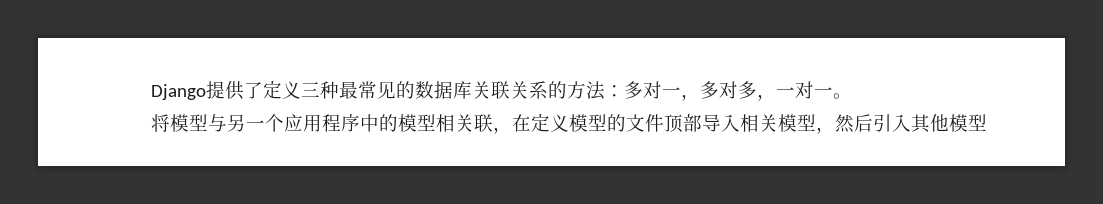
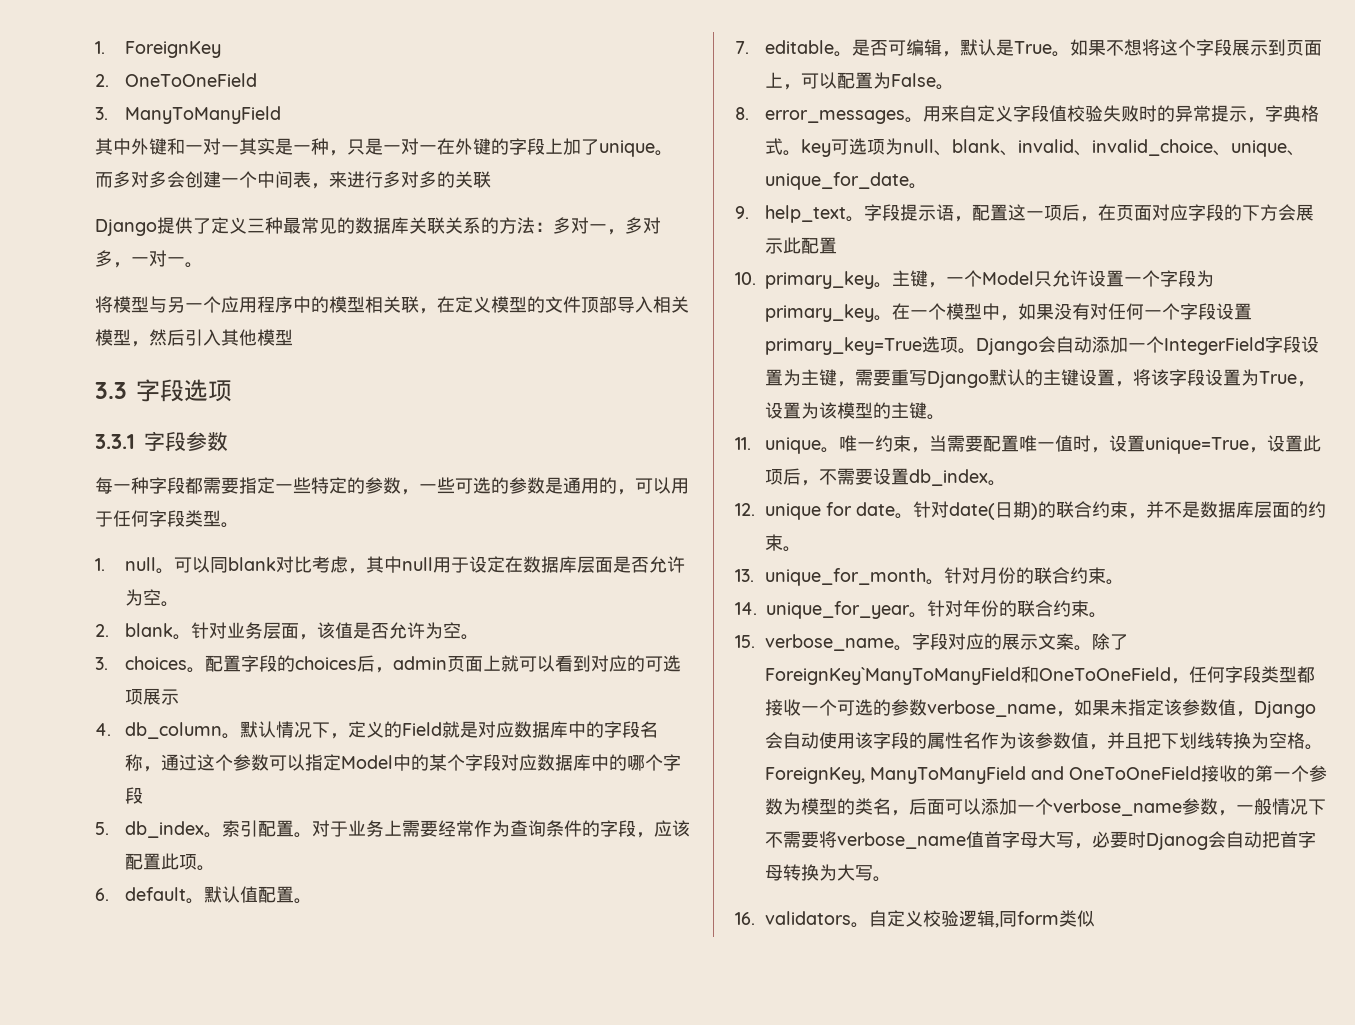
+ 1. ForeignKey
+ 2. OneToOneField
+ 3. ManyToManyField
+ 其中外键和一对一其实是一种，只是一对一在外键的字段上加了unique。而多对多会创建一个中间表，来进行多对多的关联
+ 3.3字段选项
+ 3.3.1字段参数
+ 每一种字段都需要指定一些特定的参数，一些可选的参数是通用的，可以用于任何字段类型。
+ 1. null。可以同blank对比考虑，其中null用于设定在数据库层面是否允许为空。
+ 2. blank。针对业务层面，该值是否允许为空。
+ 3. choices。配置字段的choices后，admin页面上就可以看到对应的可选项展示
+ 4. db_column。默认情况下，定义的Field就是对应数据库中的字段名称，通过这个参数可以指定Model中的某个字段对应数据库中的哪个字段
+ 5. db_index。索引配置。对于业务上需要经常作为查询条件的字段，应该配置此项。
+ 6. default。默认值配置。
+ 7. editable。是否可编辑，默认是True。如果不想将这个字段展示到页面上，可以配置为False。
+ 8. error_messages。用来自定义字段值校验失败时的异常提示，字典格式。key可选项为null、blank、invalid、invalid_choice、unique、unique_for_date。
+ 9. help_text。字段提示语，配置这一项后，在页面对应字段的下方会展示此配置
+ 10. primary_key。主键，一个Model只允许设置一个字段为primary_key。在一个模型中，如果没有对任何一个字段设置primary_key=True选项。Django会自动添加一个IntegerField字段设置为主键，需要重写Django默认的主键设置，将该字段设置为True，设置为该模型的主键。
+ 11. unique。唯一约束，当需要配置唯一值时，设置unique=True，设置此项后，不需要设置db_index。
+ 12. unique for date。针对date(日期)的联合约束，并不是数据库层面的约束。
+ 13. unique_for_month。针对月份的联合约束。
+ 14. unique_for_year。针对年份的联合约束。
+ 15. verbose_name。字段对应的展示文案。除了ForeignKey`ManyToManyField和OneToOneField，任何字段类型都接收一个可选的参数verbose_name，如果未指定该参数值，Django会自动使用该字段的属性名作为该参数值，并且把下划线转换为空格。ForeignKey, ManyToManyField and OneToOneField接收的第一个参数为模型的类名，后面可以添加一个verbose_name参数，一般情况下不需要将verbose_name值首字母大写，必要时Djanog会自动把首字母转换为大写。
+ 16. validators。自定义校验逻辑,同form类似

